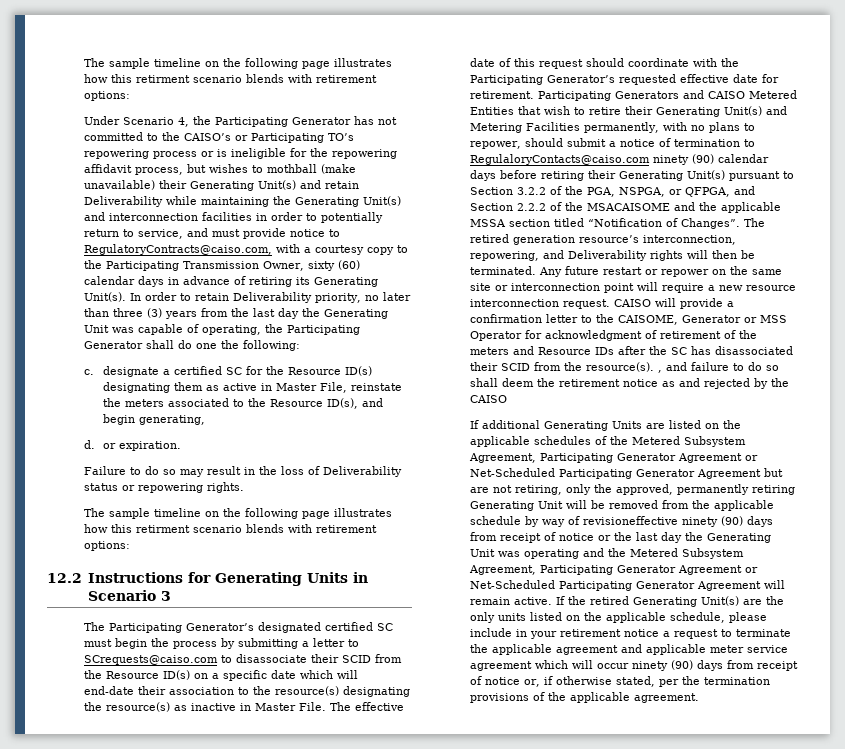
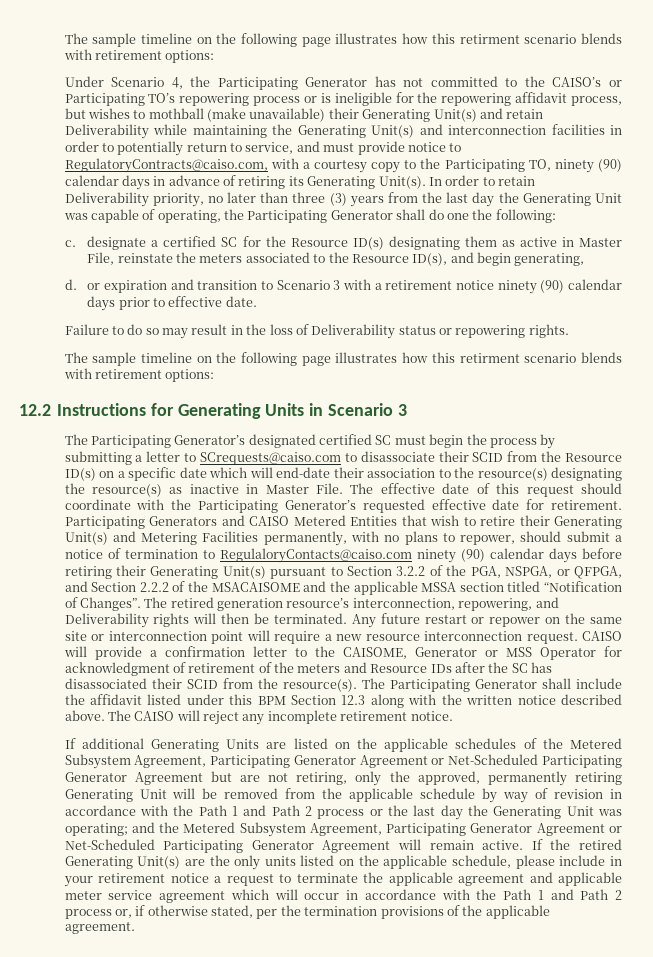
- Under Scenario 4, the Participating Generator has not committed to the CAISO’s or Participating TO’s repowering process or is ineligible for the repowering affidavit process, but wishes to mothball (make unavailable) their Generating Unit(s) and retain Deliverability while maintaining the Generating Unit(s) and interconnection facilities in order to potentially return to service, and must provide notice to RegulatoryContracts@caiso.com, with a courtesy copy to the Participating Transmission Owner, sixty (60) calendar days in advance of retiring its Generating Unit(s).
+ Under Scenario 4, the Participating Generator has not committed to the CAISO’s or Participating TO’s repowering process or is ineligible for the repowering affidavit process, but wishes to mothball (make unavailable) their Generating Unit(s) and retain Deliverability while maintaining the Generating Unit(s) and interconnection facilities in order to potentially return to service, and must provide notice to RegulatoryContracts@caiso.com, with a courtesy copy to the Participating TO, ninety (90) calendar days in advance of retiring its Generating Unit(s).
- d. or expiration.
+ d. or expiration and transition to Scenario 3 with a retirement notice ninety (90) calendar days prior to effective date.
- CAISO will provide a confirmation letter to the CAISOME, Generator or MSS Operator for acknowledgment of retirement of the meters and Resource IDs after the SC has disassociated their SCID from the resource(s). , and failure to do so shall deem the retirement notice as and rejected by the CAISO
+ CAISO will provide a confirmation letter to the CAISOME, Generator or MSS Operator for acknowledgment of retirement of the meters and Resource IDs after the SC has disassociated their SCID from the resource(s). The Participating Generator shall include the affidavit listed under this BPM Section 12.3 along with the written notice described above. The CAISO will reject any incomplete retirement notice.
- If additional Generating Units are listed on the applicable schedules of the Metered Subsystem Agreement, Participating Generator Agreement or Net-Scheduled Participating Generator Agreement but are not retiring, only the approved, permanently retiring Generating Unit will be removed from the applicable schedule by way of revisioneffective ninety (90) days from receipt of notice or the last day the Generating Unit was operating and the Metered Subsystem Agreement, Participating Generator Agreement or Net-Scheduled Participating Generator Agreement will remain active.
+ If additional Generating Units are listed on the applicable schedules of the Metered Subsystem Agreement, Participating Generator Agreement or Net-Scheduled Participating Generator Agreement but are not retiring, only the approved, permanently retiring Generating Unit will be removed from the applicable schedule by way of revision in accordance with the Path 1 and Path 2 process or the last day the Generating Unit was operating; and the Metered Subsystem Agreement, Participating Generator Agreement or Net-Scheduled Participating Generator Agreement will remain active.
- If the retired Generating Unit(s) are the only units listed on the applicable schedule, please include in your retirement notice a request to terminate the applicable agreement and applicable meter service agreement which will occur ninety (90) days from receipt of notice or, if otherwise stated, per the termination provisions of the applicable agreement.
+ If the retired Generating Unit(s) are the only units listed on the applicable schedule, please include in your retirement notice a request to terminate the applicable agreement and applicable meter service agreement which will occur in accordance with the Path 1 and Path 2 process or, if otherwise stated, per the termination provisions of the applicable agreement.

